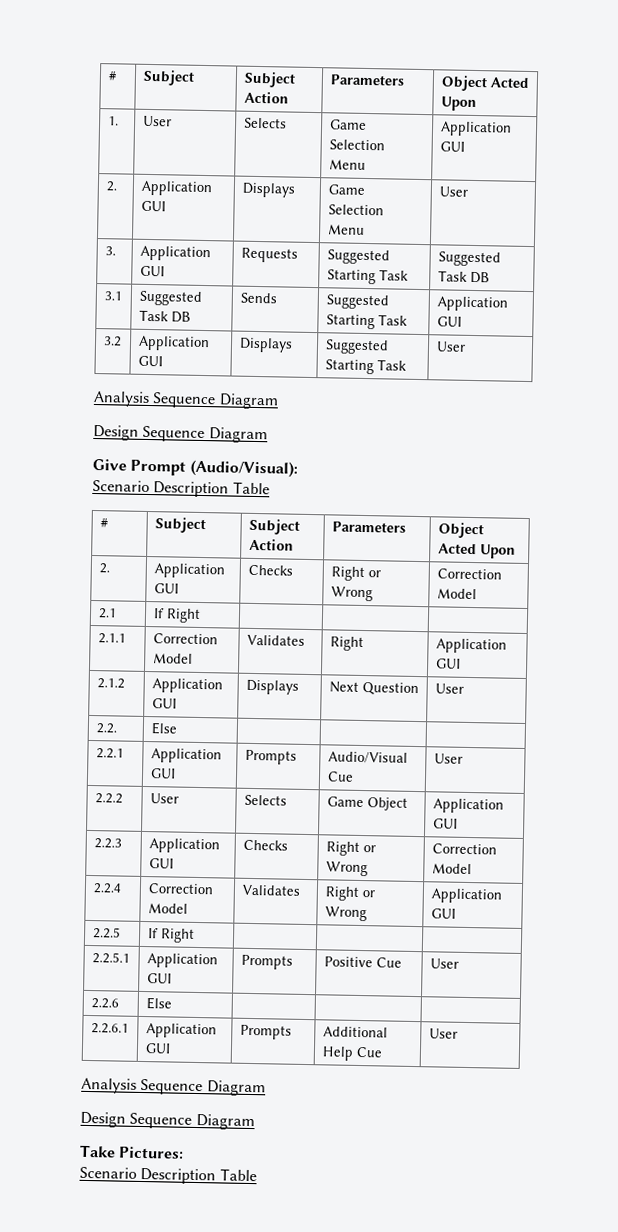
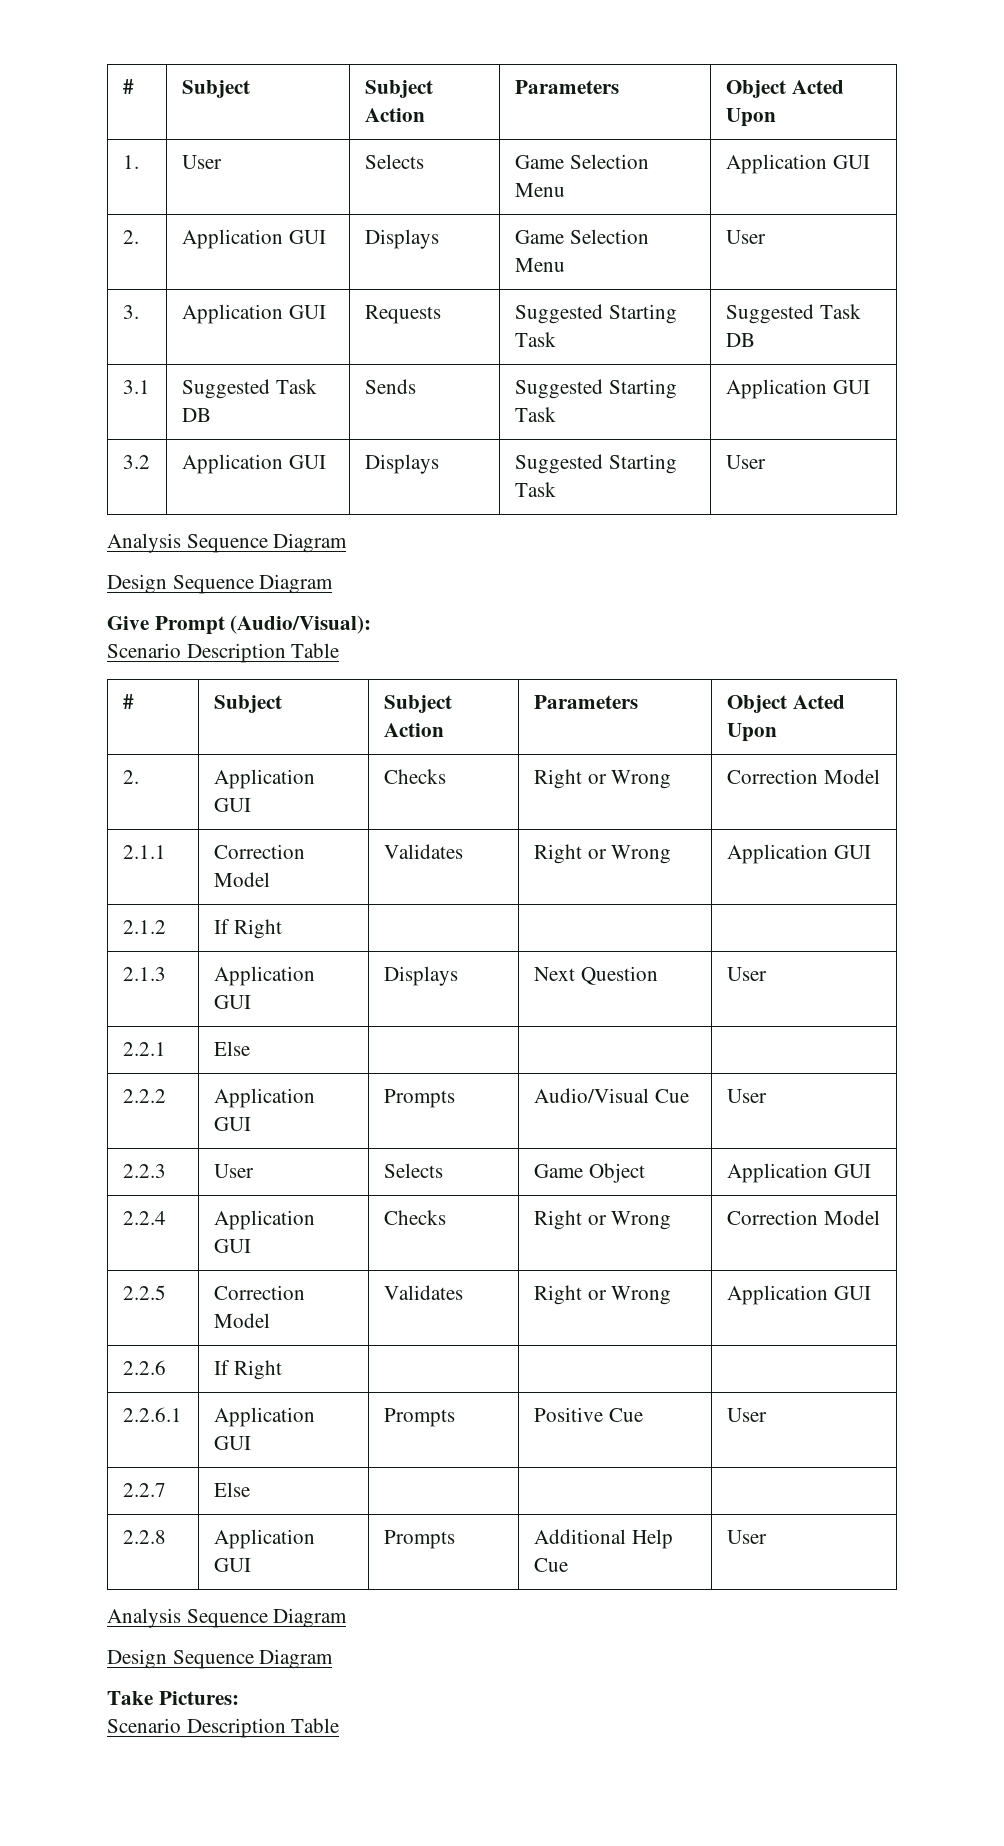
- 2.1 | If Right | | |
- 2.1.1 | Correction Model | Validates | Right | Application GUI
+ 2.1.1 | Correction Model | Validates | Right or Wrong | Application GUI
- 2.1.2 | Application GUI | Displays | Next Question | User
+ 2.1.2 | If Right | | |
+ 2.1.3 | Application GUI | Displays | Next Question | User
- 2.2. | Else | | |
- 2.2.1 | Application GUI | Prompts | Audio/Visual Cue | User
+ 2.2.1 | Else | | |
+ 2.2.2 | Application GUI | Prompts | Audio/Visual Cue | User
- 2.2.2 | User | Selects | Game Object | Application GUI
+ 2.2.3 | User | Selects | Game Object | Application GUI
- 2.2.3 | Application GUI | Checks | Right or Wrong | Correction Model
- 2.2.4 | Correction Model | Validates | Right or Wrong | Application GUI
- 2.2.5 | If Right | | |
- 2.2.5.1 | Application GUI | Prompts | Positive Cue | User
+ 2.2.4 | Application GUI | Checks | Right or Wrong | Correction Model
+ 2.2.5 | Correction Model | Validates | Right or Wrong | Application GUI
+ 2.2.6 | If Right | | |
+ 2.2.6.1 | Application GUI | Prompts | Positive Cue | User
- 2.2.6 | Else | | |
- 2.2.6.1 | Application GUI | Prompts | Additional Help Cue | User
+ 2.2.7 | Else | | |
+ 2.2.8 | Application GUI | Prompts | Additional Help Cue | User

